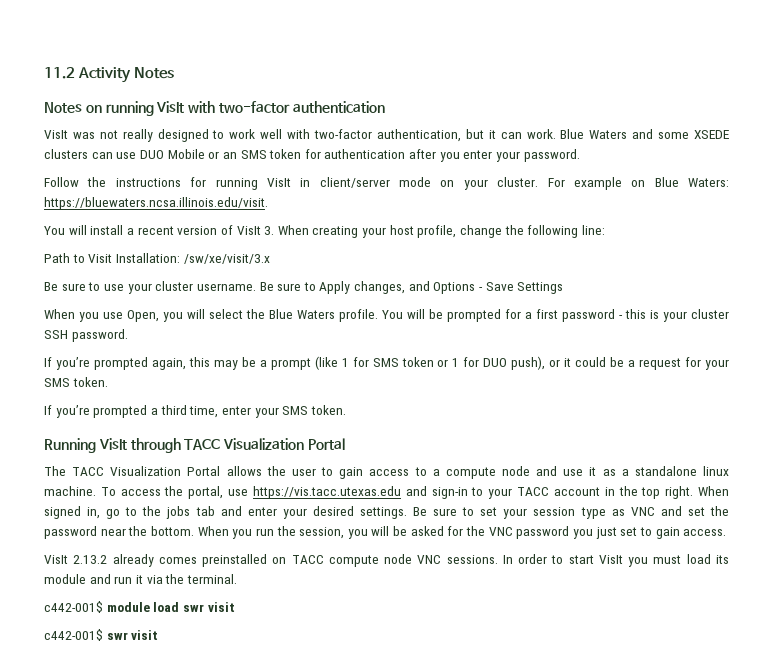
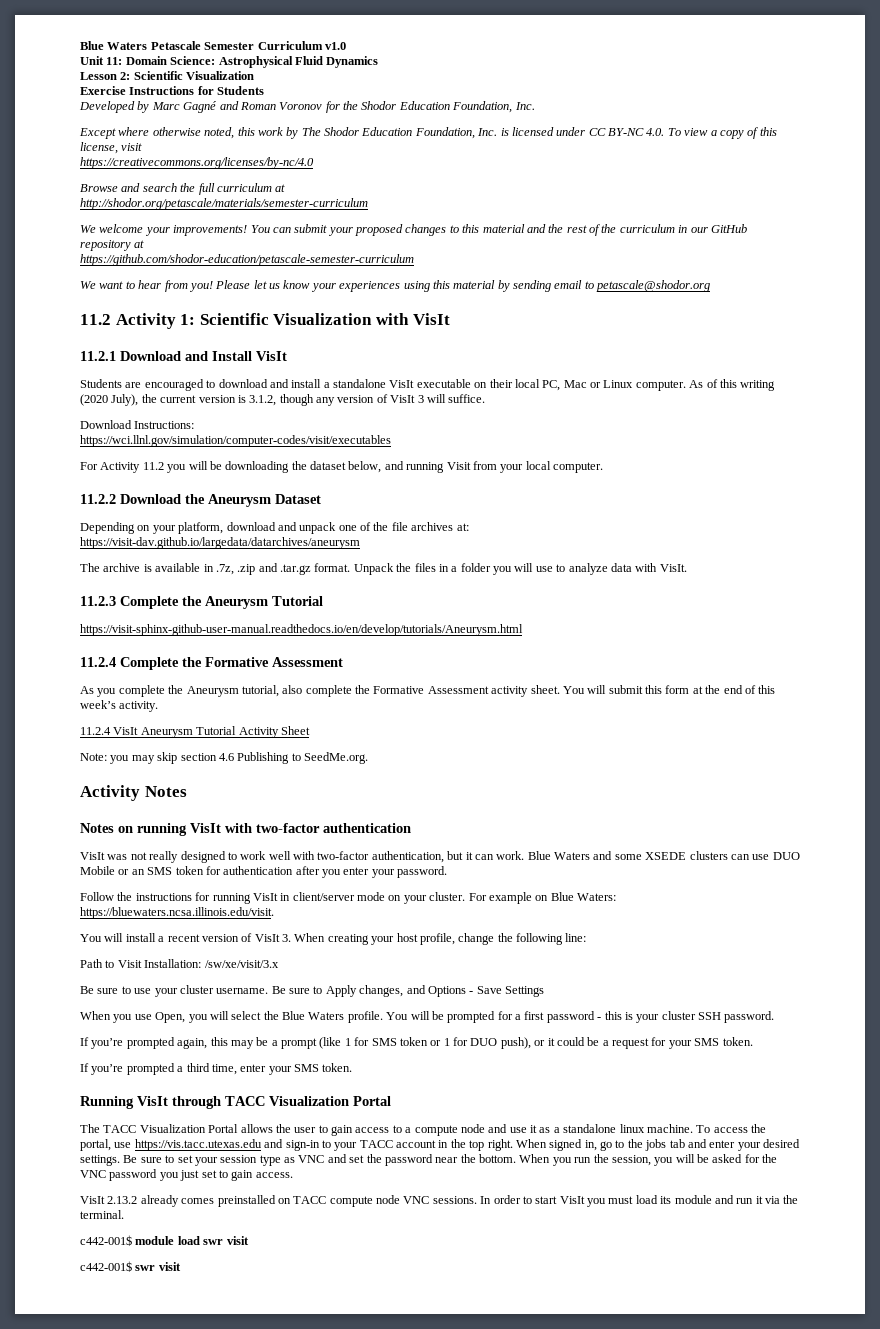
- 11.2 Activity Notes
+ Blue Waters Petascale Semester Curriculum v1.0
+ Unit 11: Domain Science: Astrophysical Fluid Dynamics
+ Lesson 2: Scientific Visualization
+ Exercise Instructions for Students
+ Developed by Marc Gagné and Roman Voronov for the Shodor Education Foundation, Inc.
+ Except where otherwise noted, this work by The Shodor Education Foundation, Inc. is licensed under CC BY-NC 4.0. To view a copy of this license, visit
+ https://creativecommons.org/licenses/by-nc/4.0
+ Browse and search the full curriculum at
+ http://shodor.org/petascale/materials/semester-curriculum
+ We welcome your improvements! You can submit your proposed changes to this material and the rest of the curriculum in our GitHub repository at
+ https://github.com/shodor-education/petascale-semester-curriculum
+ We want to hear from you! Please let us know your experiences using this material by sending email to petascale@shodor.org
+ 11.2 Activity 1: Scientific Visualization with VisIt
+ 11.2.1 Download and Install VisIt
+ Students are encouraged to download and install a standalone VisIt executable on their local PC, Mac or Linux computer. As of this writing (2020 July), the current version is 3.1.2, though any version of VisIt 3 will suffice.
+ Download Instructions:
+ https://wci.llnl.gov/simulation/computer-codes/visit/executables
+ For Activity 11.2 you will be downloading the dataset below, and running Visit from your local computer.
+ 11.2.2 Download the Aneurysm Dataset
+ Depending on your platform, download and unpack one of the file archives at:
+ https://visit-dav.github.io/largedata/datarchives/aneurysm
+ The archive is available in .7z, .zip and .tar.gz format. Unpack the files in a folder you will use to analyze data with VisIt.
+ 11.2.3 Complete the Aneurysm Tutorial
+ https://visit-sphinx-github-user-manual.readthedocs.io/en/develop/tutorials/Aneurysm.html
+ 11.2.4 Complete the Formative Assessment
+ As you complete the Aneurysm tutorial, also complete the Formative Assessment activity sheet. You will submit this form at the end of this week’s activity.
+ 11.2.4 VisIt Aneurysm Tutorial Activity Sheet
+ Note: you may skip section 4.6 Publishing to SeedMe.org.
+ Activity Notes

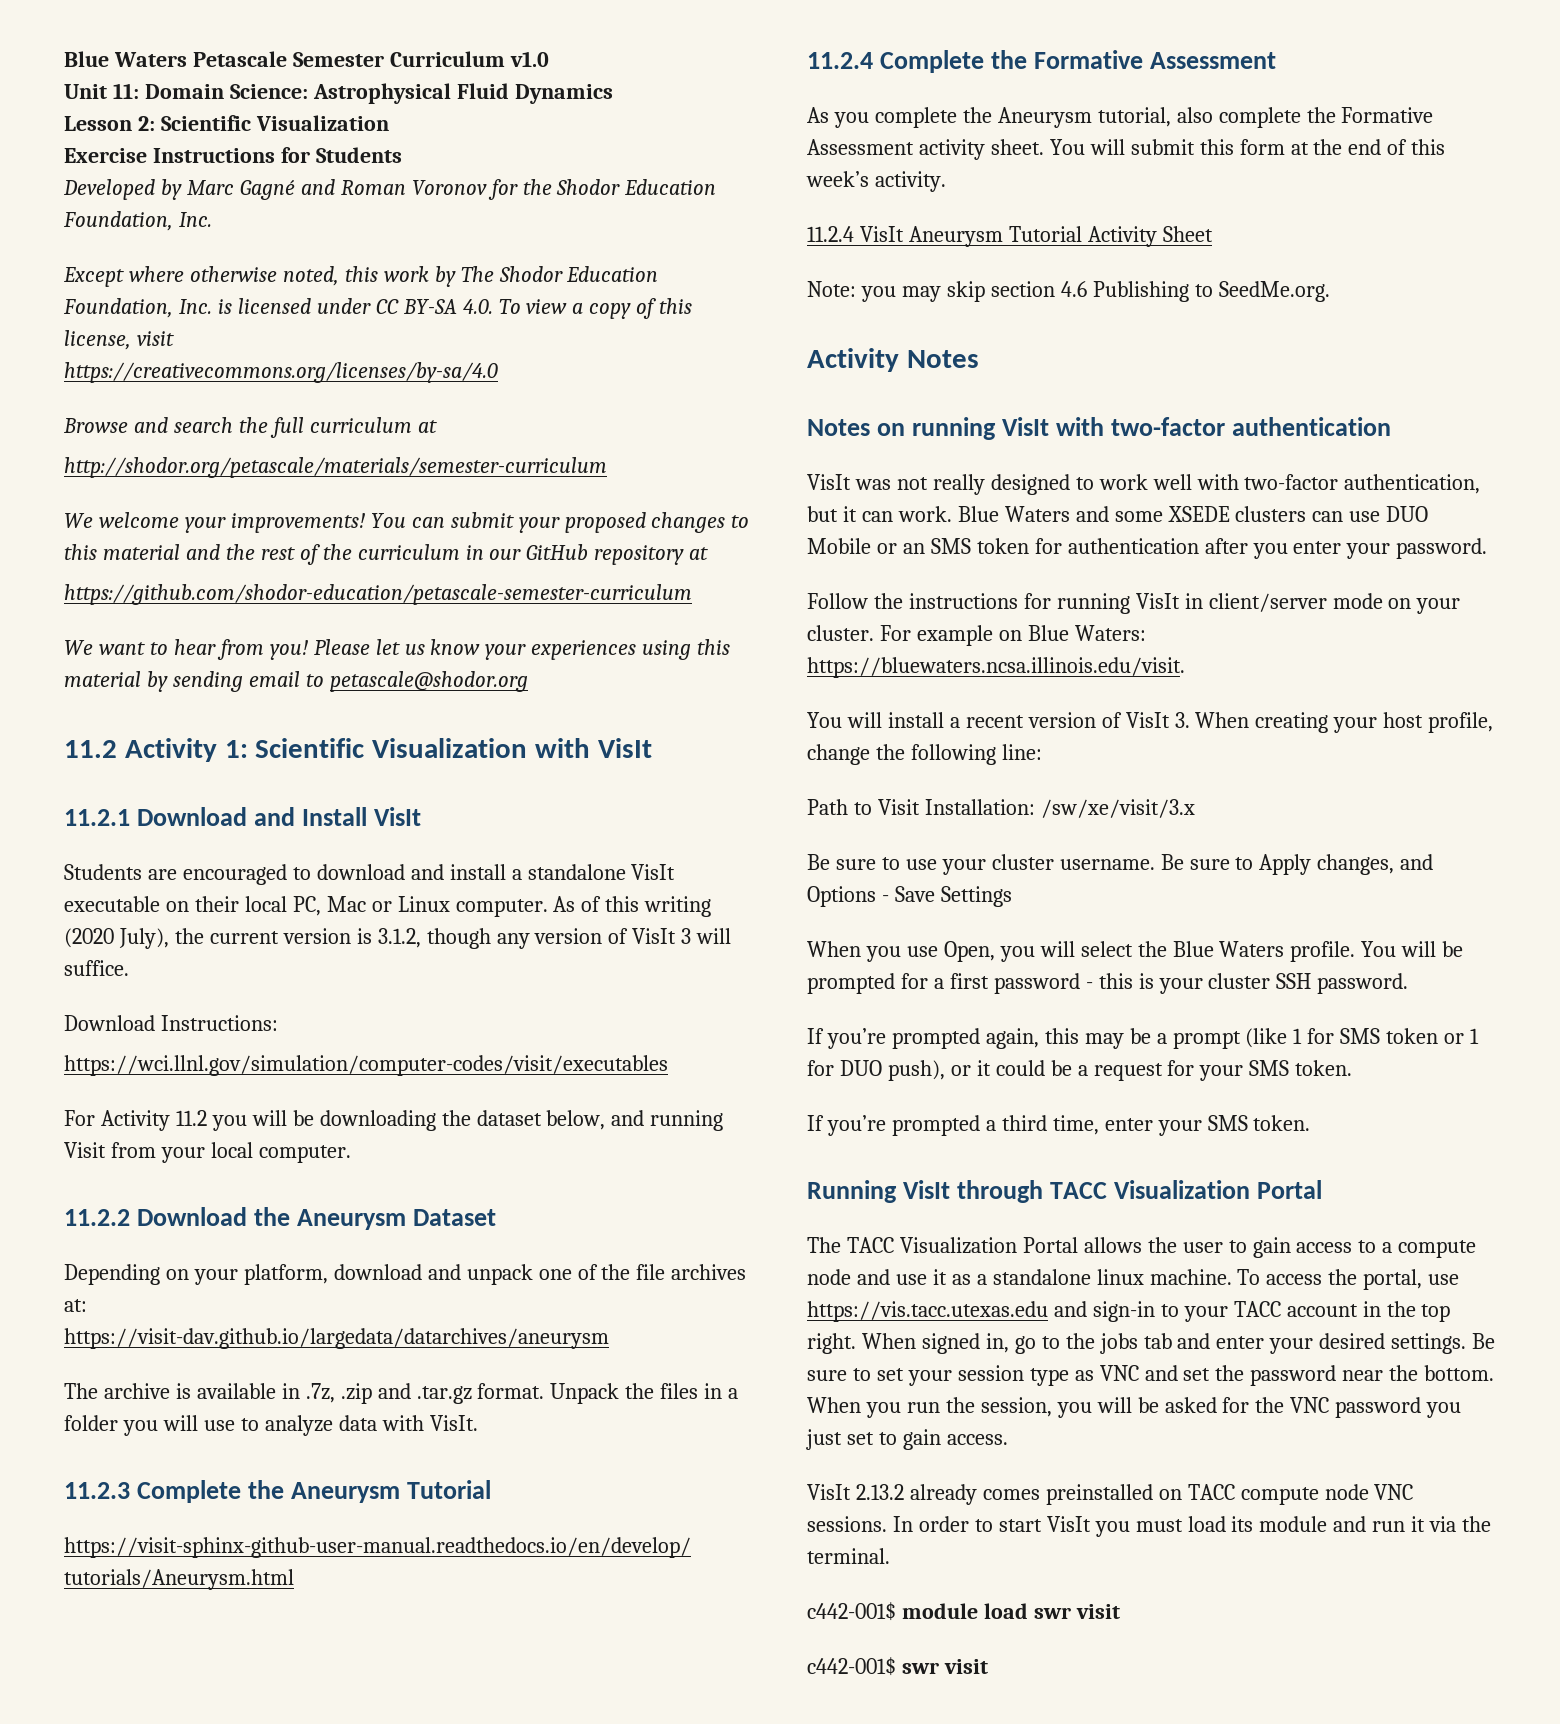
- Except where otherwise noted, this work by The Shodor Education Foundation, Inc. is licensed under CC BY-NC 4.0. To view a copy of this license, visit
+ Except where otherwise noted, this work by The Shodor Education Foundation, Inc. is licensed under CC BY-SA 4.0. To view a copy of this license, visit
- https://creativecommons.org/licenses/by-nc/4.0
+ https://creativecommons.org/licenses/by-sa/4.0

